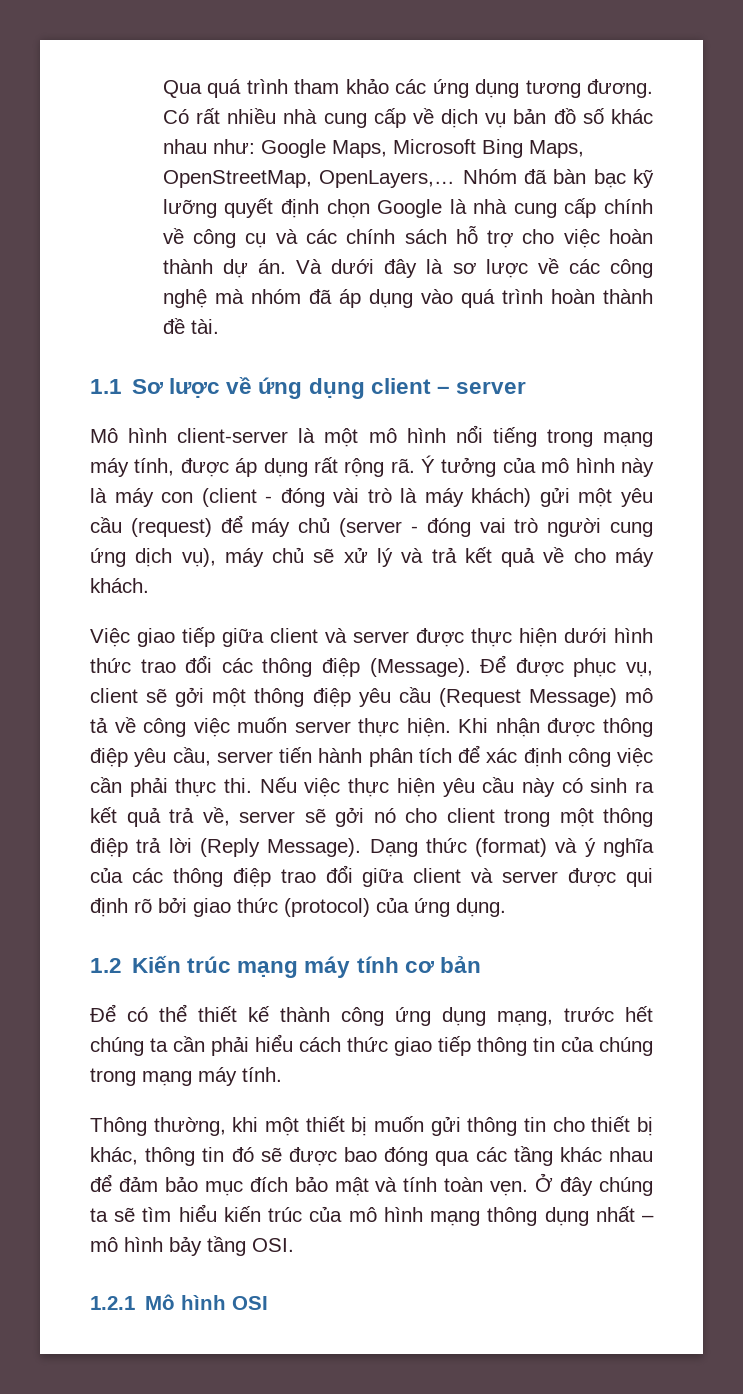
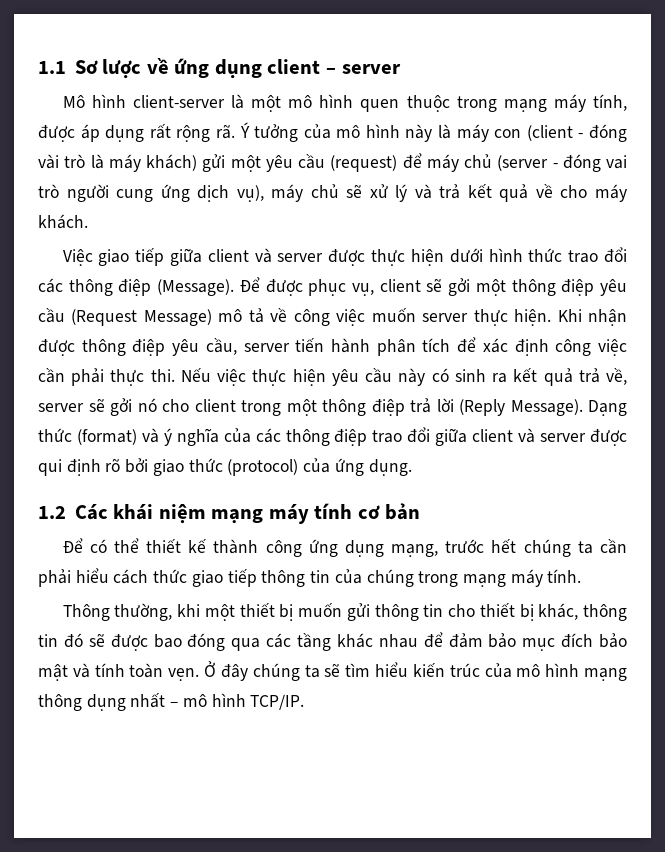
- Qua quá trình tham khảo các ứng dụng tương đương. Có rất nhiều nhà cung cấp về dịch vụ bản đồ số khác nhau như: Google Maps, Microsoft Bing Maps, OpenStreetMap, OpenLayers,… Nhóm đã bàn bạc kỹ lưỡng quyết định chọn Google là nhà cung cấp chính về công cụ và các chính sách hỗ trợ cho việc hoàn thành dự án. Và dưới đây là sơ lược về các công nghệ mà nhóm đã áp dụng vào quá trình hoàn thành đề tài.
- Mô hình client-server là một mô hình nổi tiếng trong mạng máy tính, được áp dụng rất rộng rã.
+ Mô hình client-server là một mô hình quen thuộc trong mạng máy tính, được áp dụng rất rộng rã.
- 1.2 Kiến trúc mạng máy tính cơ bản
+ 1.2 Các khái niệm mạng máy tính cơ bản
- Ở đây chúng ta sẽ tìm hiểu kiến trúc của mô hình mạng thông dụng nhất – mô hình bảy tầng OSI.
- 1.2.1 Mô hình OSI
+ Ở đây chúng ta sẽ tìm hiểu kiến trúc của mô hình mạng thông dụng nhất – mô hình TCP/IP.

